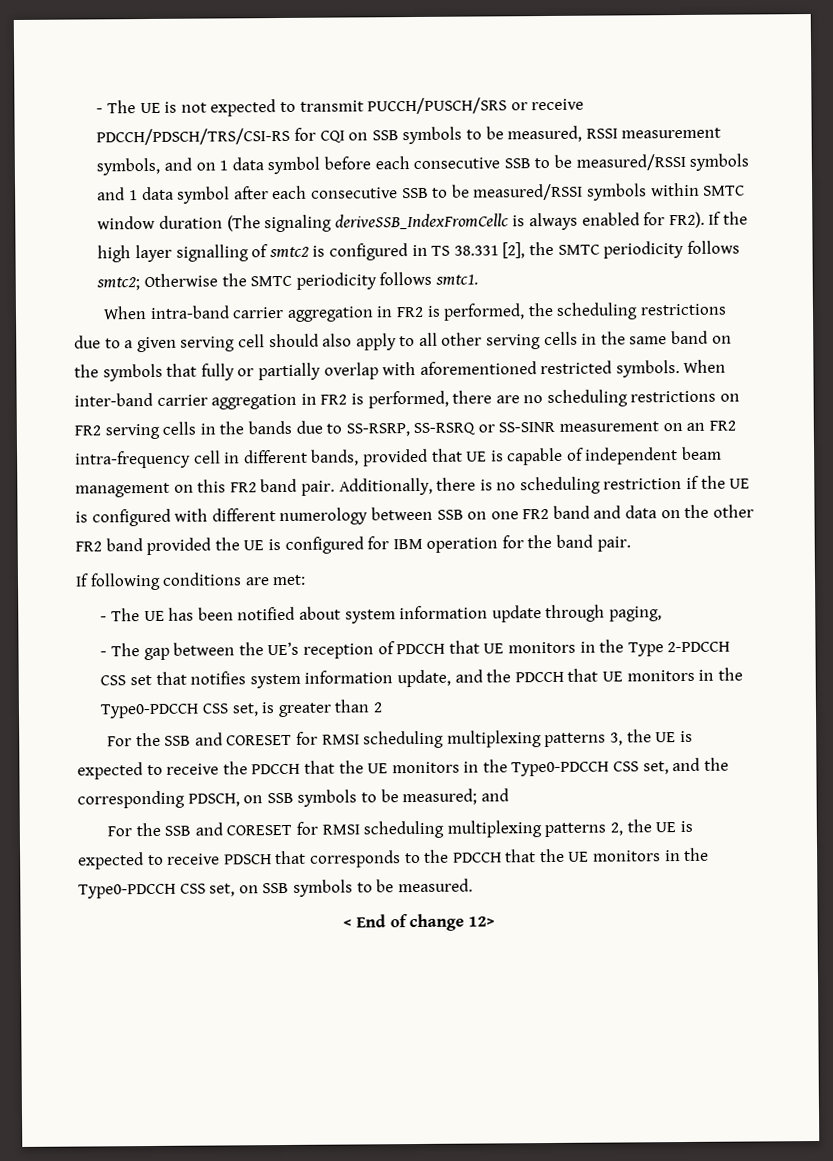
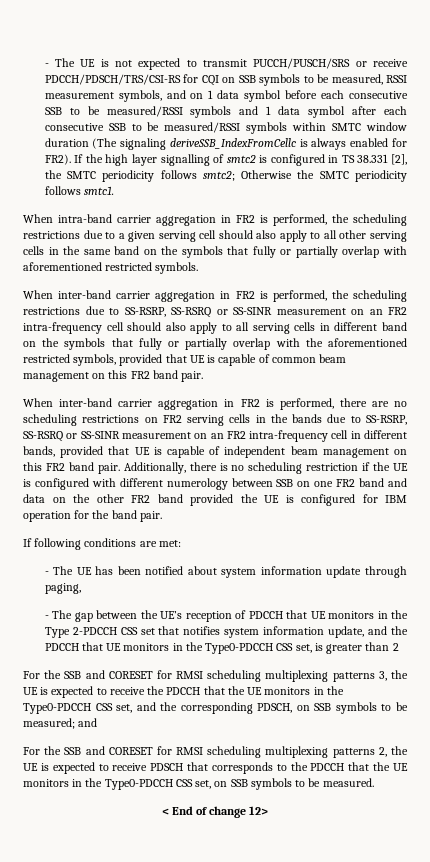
- When intra-band carrier aggregation in FR2 is performed, the scheduling restrictions due to a given serving cell should also apply to all other serving cells in the same band on the symbols that fully or partially overlap with aforementioned restricted symbols. When inter-band carrier aggregation in FR2 is performed, there are no scheduling restrictions on FR2 serving cells in the bands due to SS-RSRP, SS-RSRQ or SS-SINR measurement on an FR2 intra-frequency cell in different bands, provided that UE is capable of independent beam management on this FR2 band pair.
+ When intra-band carrier aggregation in FR2 is performed, the scheduling restrictions due to a given serving cell should also apply to all other serving cells in the same band on the symbols that fully or partially overlap with aforementioned restricted symbols.
+ When inter-band carrier aggregation in FR2 is performed, the scheduling restrictions due to SS-RSRP, SS-RSRQ or SS-SINR measurement on an FR2 intra-frequency cell should also apply to all serving cells in different band on the symbols that fully or partially overlap with the aforementioned restricted symbols, provided that UE is capable of common beam management on this FR2 band pair.
+ When inter-band carrier aggregation in FR2 is performed, there are no scheduling restrictions on FR2 serving cells in the bands due to SS-RSRP, SS-RSRQ or SS-SINR measurement on an FR2 intra-frequency cell in different bands, provided that UE is capable of independent beam management on this FR2 band pair.

